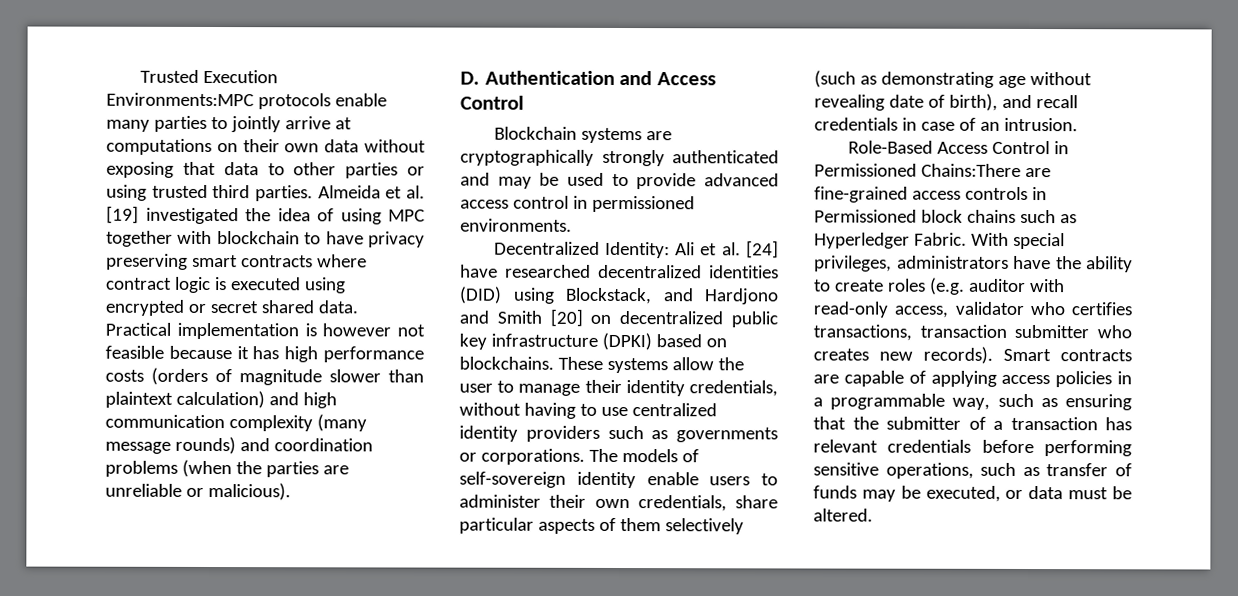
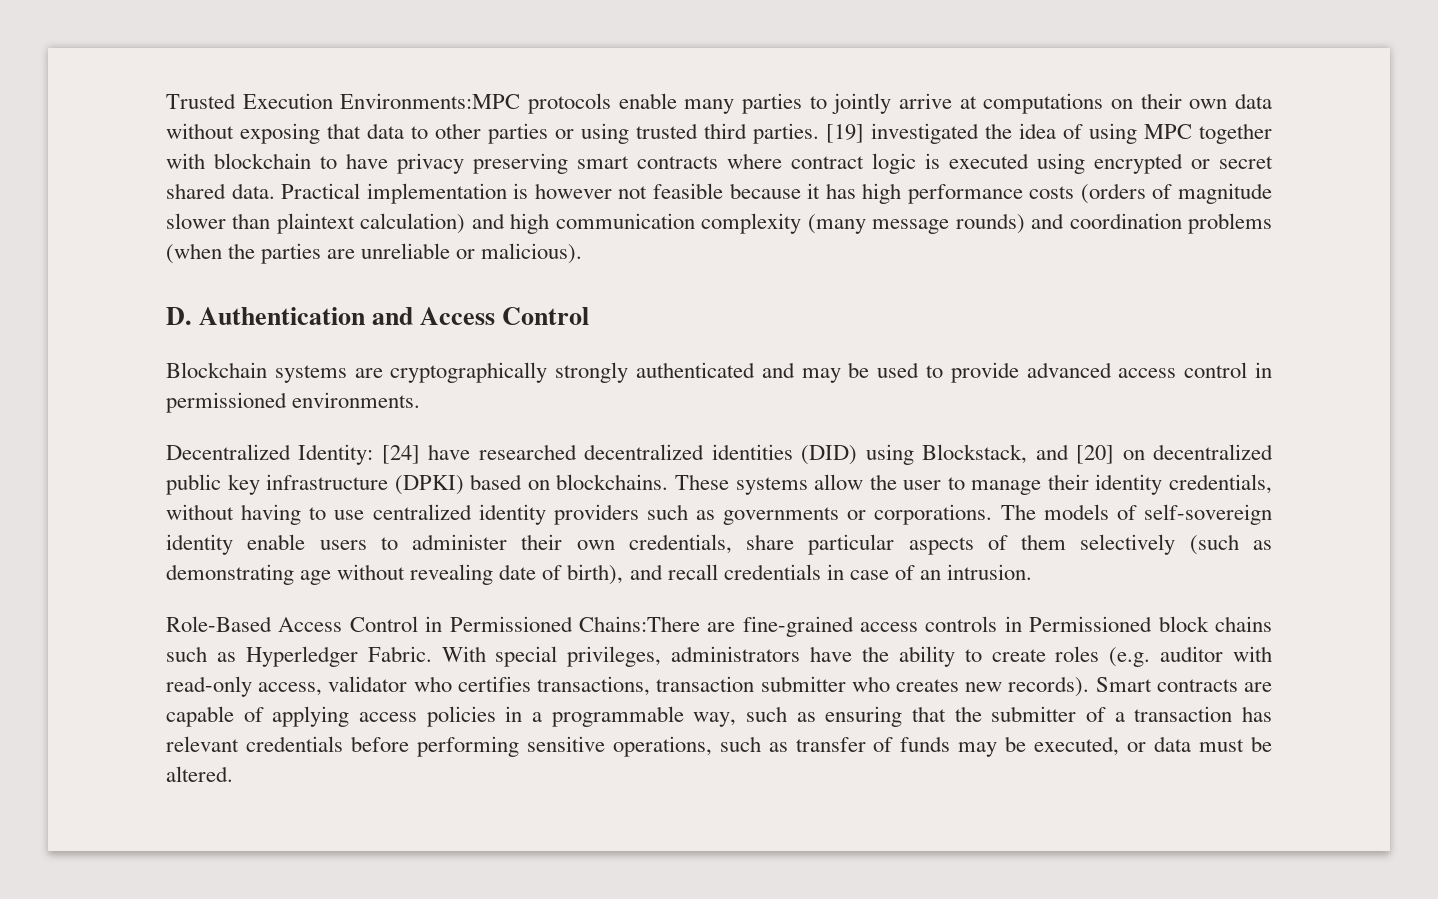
- Almeida et al. [19] investigated the idea of using MPC together with blockchain to have privacy preserving smart contracts where contract logic is executed using encrypted or secret shared data.
+ [19] investigated the idea of using MPC together with blockchain to have privacy preserving smart contracts where contract logic is executed using encrypted or secret shared data.
- Decentralized Identity: Ali et al. [24] have researched decentralized identities (DID) using Blockstack, and Hardjono and Smith [20] on decentralized public key infrastructure (DPKI) based on blockchains.
+ Decentralized Identity: [24] have researched decentralized identities (DID) using Blockstack, and [20] on decentralized public key infrastructure (DPKI) based on blockchains.

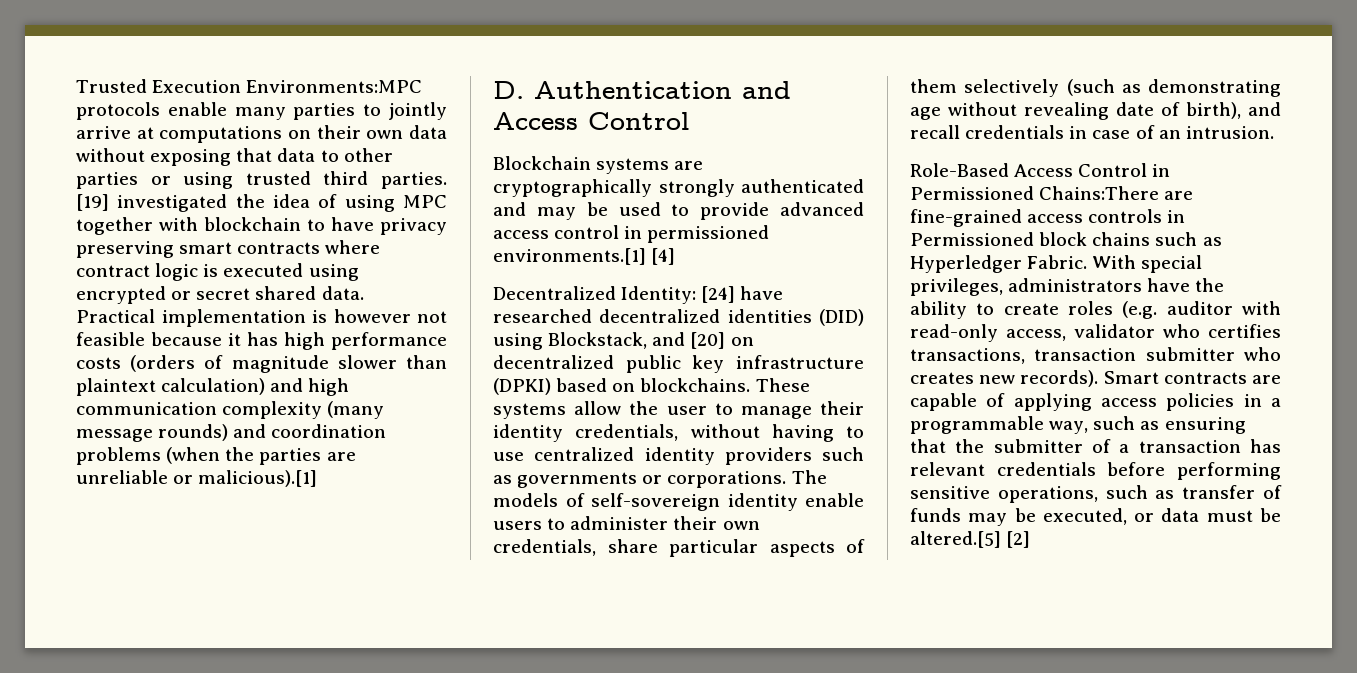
- Practical implementation is however not feasible because it has high performance costs (orders of magnitude slower than plaintext calculation) and high communication complexity (many message rounds) and coordination problems (when the parties are unreliable or malicious).
+ Practical implementation is however not feasible because it has high performance costs (orders of magnitude slower than plaintext calculation) and high communication complexity (many message rounds) and coordination problems (when the parties are unreliable or malicious).[1]
- Blockchain systems are cryptographically strongly authenticated and may be used to provide advanced access control in permissioned environments.
+ Blockchain systems are cryptographically strongly authenticated and may be used to provide advanced access control in permissioned environments.[1] [4]
- Smart contracts are capable of applying access policies in a programmable way, such as ensuring that the submitter of a transaction has relevant credentials before performing sensitive operations, such as transfer of funds may be executed, or data must be altered.
+ Smart contracts are capable of applying access policies in a programmable way, such as ensuring that the submitter of a transaction has relevant credentials before performing sensitive operations, such as transfer of funds may be executed, or data must be altered.[5] [2]

